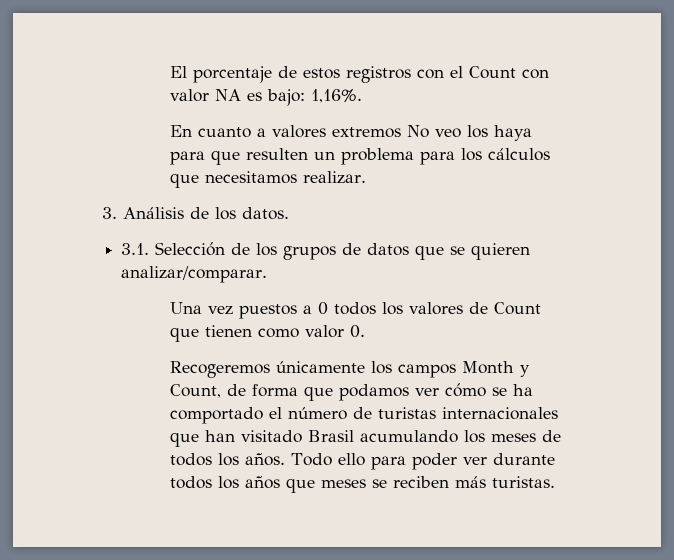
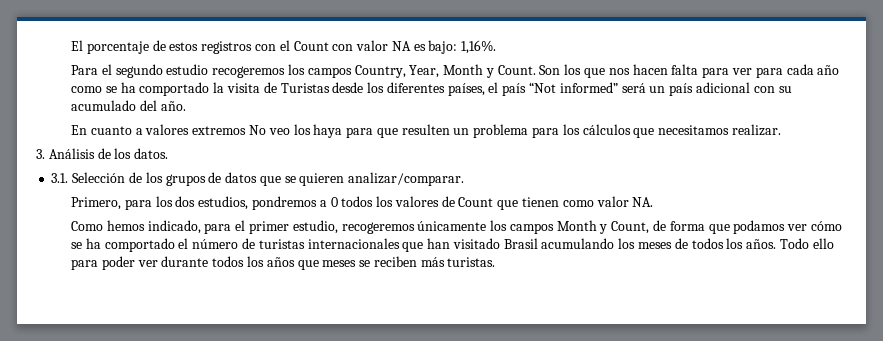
+ Para el segundo estudio recogeremos los campos Country, Year, Month y Count. Son los que nos hacen falta para ver para cada año como se ha comportado la visita de Turistas desde los diferentes países, el país “Not informed” será un país adicional con su acumulado del año.
- Una vez puestos a 0 todos los valores de Count que tienen como valor 0.
- Recogeremos únicamente los campos Month y Count, de forma que podamos ver cómo se ha comportado el número de turistas internacionales que han visitado Brasil acumulando los meses de todos los años.
+ Primero, para los dos estudios, pondremos a 0 todos los valores de Count que tienen como valor NA.
+ Como hemos indicado, para el primer estudio, recogeremos únicamente los campos Month y Count, de forma que podamos ver cómo se ha comportado el número de turistas internacionales que han visitado Brasil acumulando los meses de todos los años.

